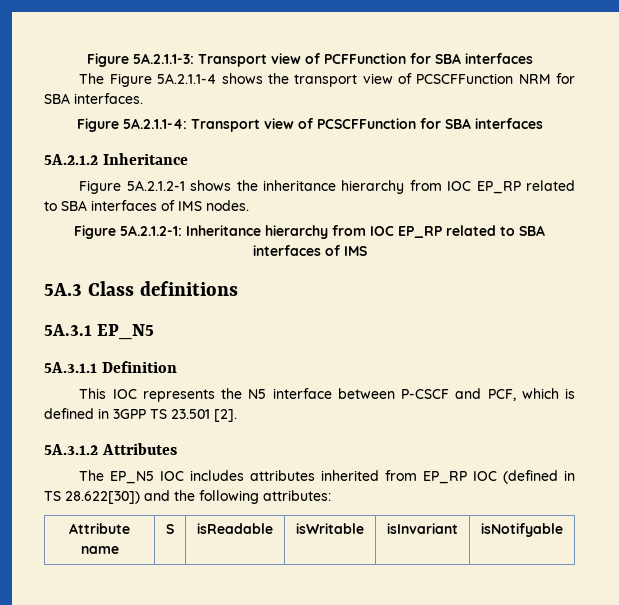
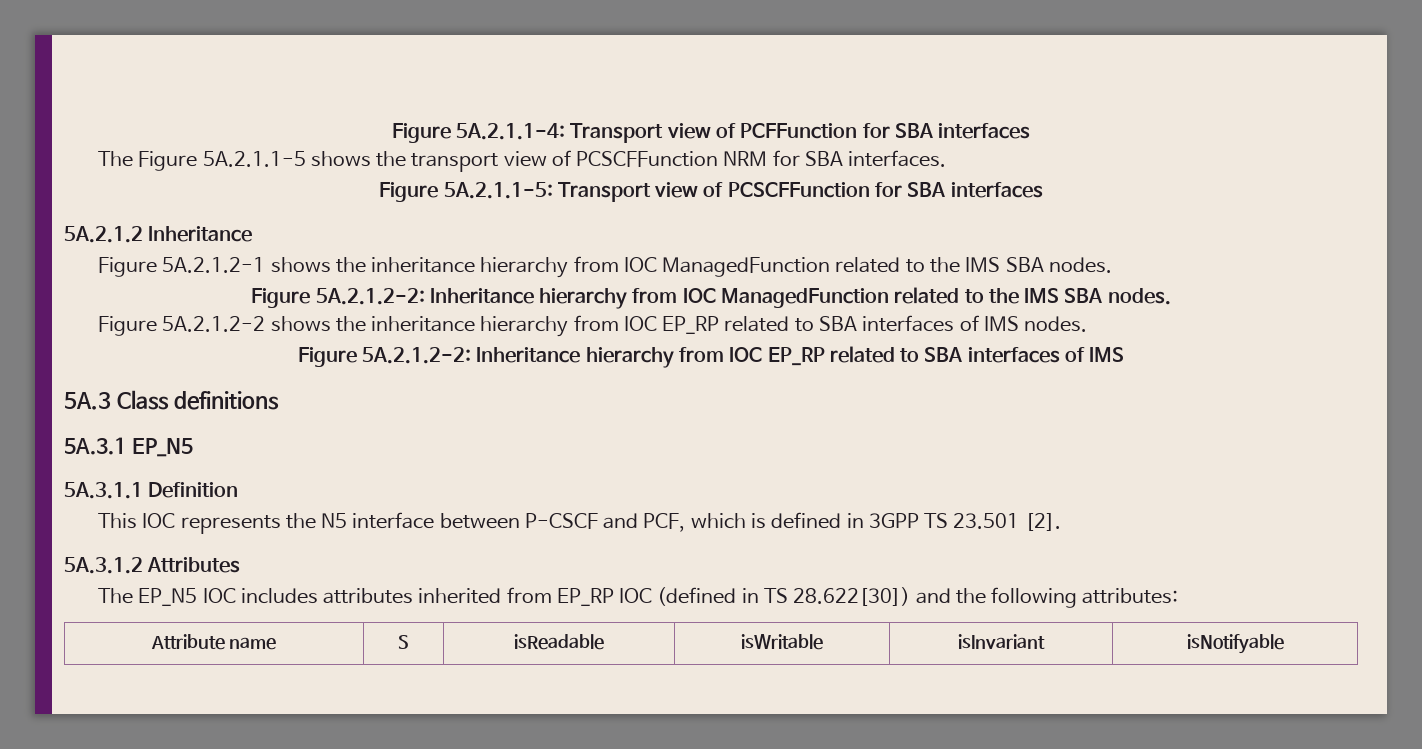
- Figure 5A.2.1.1-3: Transport view of PCFFunction for SBA interfaces
+ Figure 5A.2.1.1-4: Transport view of PCFFunction for SBA interfaces
- The Figure 5A.2.1.1-4 shows the transport view of PCSCFFunction NRM for SBA interfaces.
+ The Figure 5A.2.1.1-5 shows the transport view of PCSCFFunction NRM for SBA interfaces.
- Figure 5A.2.1.1-4: Transport view of PCSCFFunction for SBA interfaces
+ Figure 5A.2.1.1-5: Transport view of PCSCFFunction for SBA interfaces
- Figure 5A.2.1.2-1 shows the inheritance hierarchy from IOC EP_RP related to SBA interfaces of IMS nodes.
+ Figure 5A.2.1.2-1 shows the inheritance hierarchy from IOC ManagedFunction related to the IMS SBA nodes.
+ Figure 5A.2.1.2-2: Inheritance hierarchy from IOC ManagedFunction related to the IMS SBA nodes.
+ Figure 5A.2.1.2-2 shows the inheritance hierarchy from IOC EP_RP related to SBA interfaces of IMS nodes.
- Figure 5A.2.1.2-1: Inheritance hierarchy from IOC EP_RP related to SBA interfaces of IMS
+ Figure 5A.2.1.2-2: Inheritance hierarchy from IOC EP_RP related to SBA interfaces of IMS

